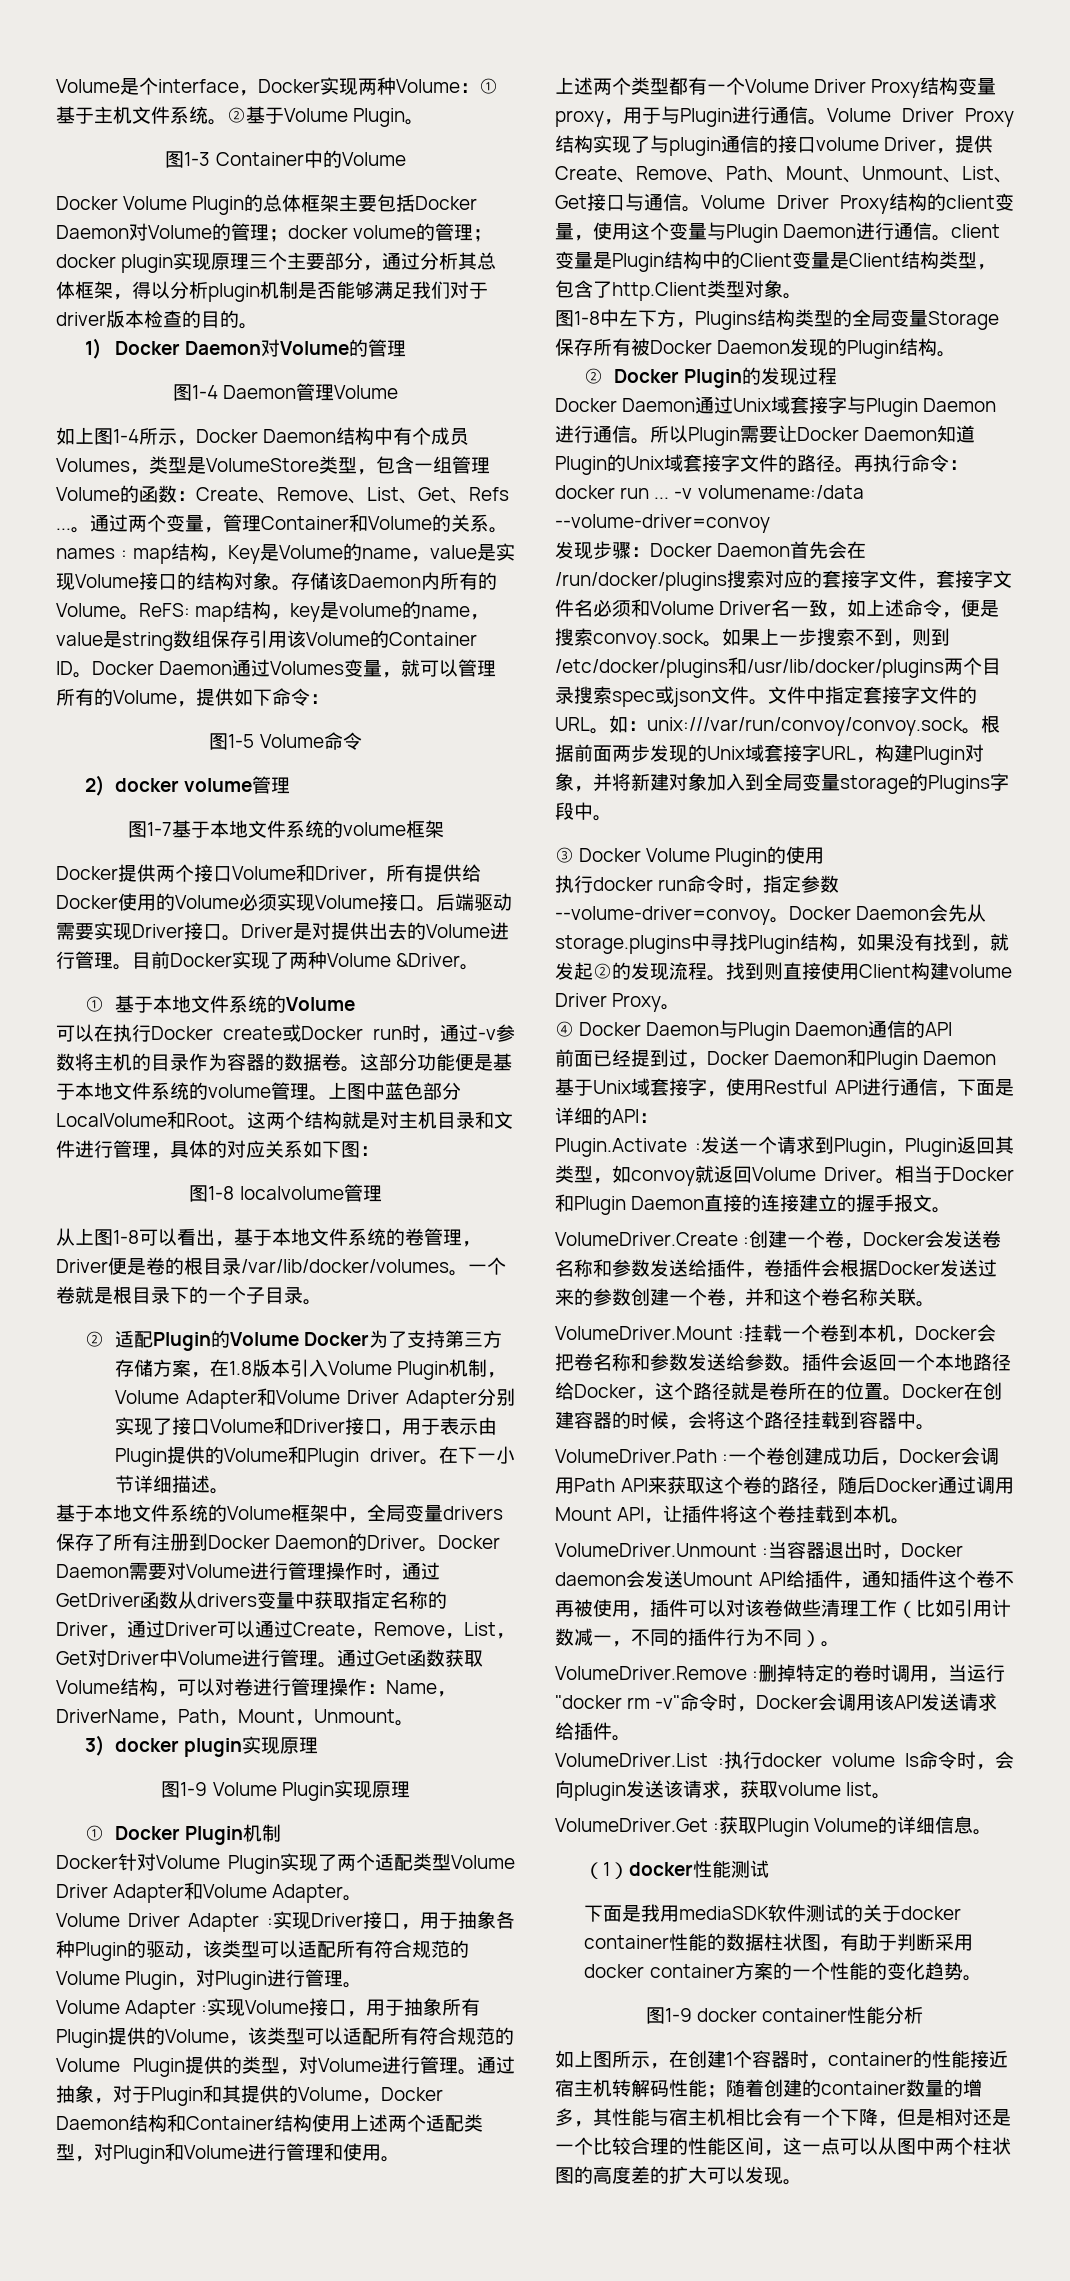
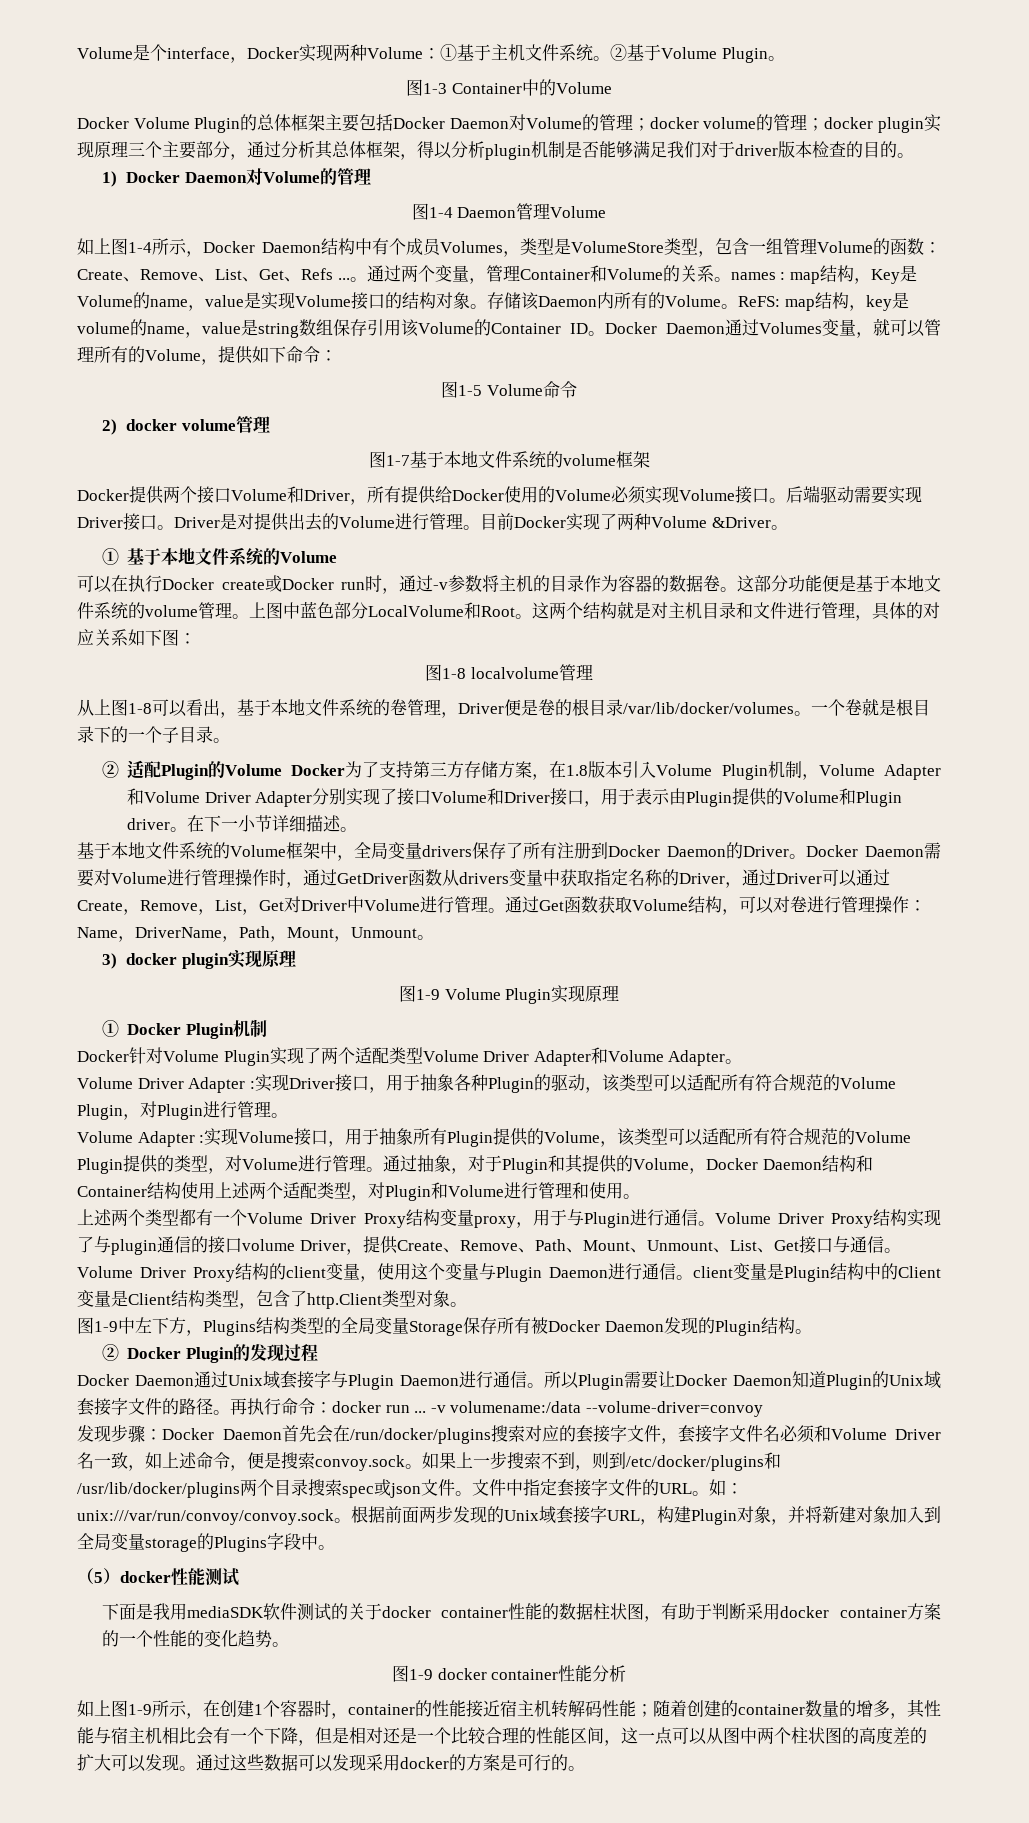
- 图1-8中左下方，Plugins结构类型的全局变量Storage保存所有被Docker Daemon发现的Plugin结构。
+ 图1-9中左下方，Plugins结构类型的全局变量Storage保存所有被Docker Daemon发现的Plugin结构。
- ③ Docker Volume Plugin的使用
- 执行docker run命令时，指定参数--volume-driver=convoy。Docker Daemon会先从storage.plugins中寻找Plugin结构，如果没有找到，就发起②的发现流程。找到则直接使用Client构建volume Driver Proxy。
- ④ Docker Daemon与Plugin Daemon通信的API
- 前面已经提到过，Docker Daemon和Plugin Daemon基于Unix域套接字，使用Restful API进行通信，下面是详细的API：
- Plugin.Activate :发送一个请求到Plugin，Plugin返回其类型，如convoy就返回Volume Driver。相当于Docker和Plugin Daemon直接的连接建立的握手报文。
- VolumeDriver.Create :创建一个卷，Docker会发送卷名称和参数发送给插件，卷插件会根据Docker发送过来的参数创建一个卷，并和这个卷名称关联。
- VolumeDriver.Mount :挂载一个卷到本机，Docker会把卷名称和参数发送给参数。插件会返回一个本地路径给Docker，这个路径就是卷所在的位置。Docker在创建容器的时候，会将这个路径挂载到容器中。
- VolumeDriver.Path :一个卷创建成功后，Docker会调用Path API来获取这个卷的路径，随后Docker通过调用Mount API，让插件将这个卷挂载到本机。
- VolumeDriver.Unmount :当容器退出时，Docker daemon会发送Umount API给插件，通知插件这个卷不再被使用，插件可以对该卷做些清理工作（比如引用计数减一，不同的插件行为不同）。
- VolumeDriver.Remove :删掉特定的卷时调用，当运行"docker rm -v"命令时，Docker会调用该API发送请求给插件。
- VolumeDriver.List :执行docker volume ls命令时，会向plugin发送该请求，获取volume list。
- VolumeDriver.Get :获取Plugin Volume的详细信息。
- （1）docker性能测试
+ （5）docker性能测试
- 如上图所示，在创建1个容器时，container的性能接近宿主机转解码性能；随着创建的container数量的增多，其性能与宿主机相比会有一个下降，但是相对还是一个比较合理的性能区间，这一点可以从图中两个柱状图的高度差的扩大可以发现。
+ 如上图1-9所示，在创建1个容器时，container的性能接近宿主机转解码性能；随着创建的container数量的增多，其性能与宿主机相比会有一个下降，但是相对还是一个比较合理的性能区间，这一点可以从图中两个柱状图的高度差的扩大可以发现。
+ 通过这些数据可以发现采用docker的方案是可行的。

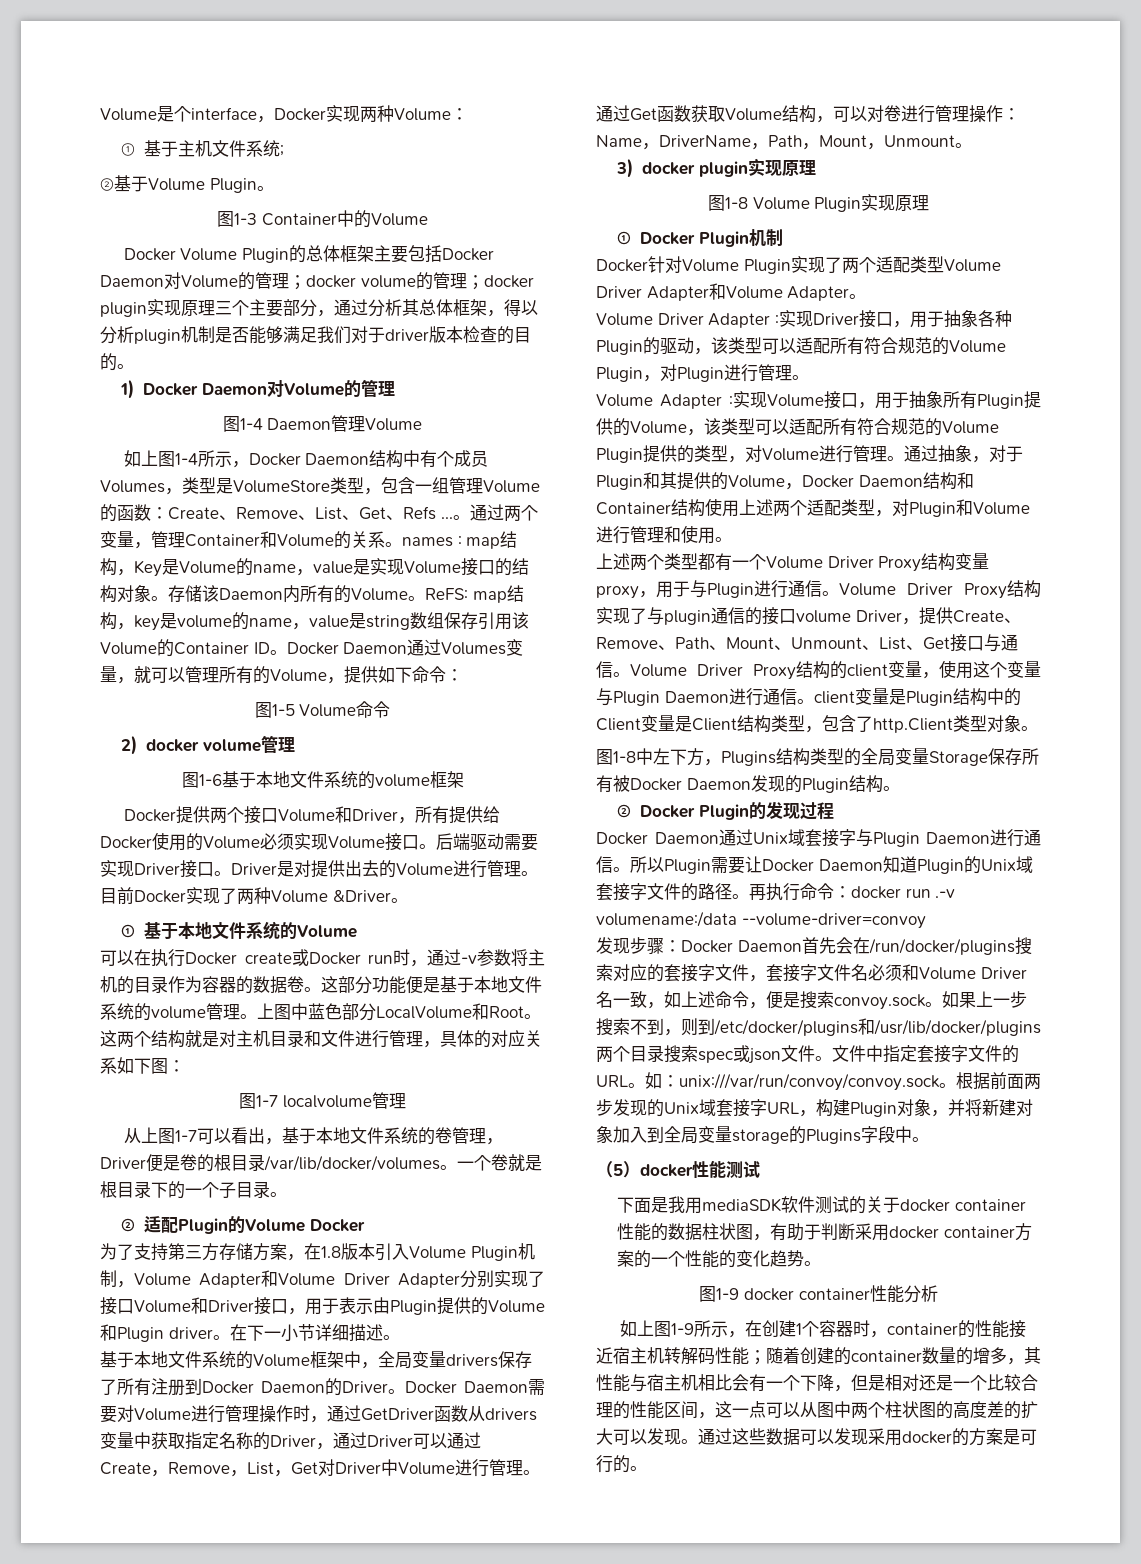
- Volume是个interface，Docker实现两种Volume：①基于主机文件系统。②基于Volume Plugin。
+ Volume是个interface，Docker实现两种Volume：
+ ①基于主机文件系统;
+ ②基于Volume Plugin。
- 图1-7基于本地文件系统的volume框架
+ 图1-6基于本地文件系统的volume框架
- 图1-8 localvolume管理
+ 图1-7 localvolume管理
- 从上图1-8可以看出，基于本地文件系统的卷管理，Driver便是卷的根目录/var/lib/docker/volumes。
+ 从上图1-7可以看出，基于本地文件系统的卷管理，Driver便是卷的根目录/var/lib/docker/volumes。
- ②适配Plugin的Volume Docker为了支持第三方存储方案，在1.8版本引入Volume Plugin机制，Volume Adapter和Volume Driver Adapter分别实现了接口Volume和Driver接口，用于表示由Plugin提供的Volume和Plugin driver。
+ ②适配Plugin的Volume Docker
+ 为了支持第三方存储方案，在1.8版本引入Volume Plugin机制，Volume Adapter和Volume Driver Adapter分别实现了接口Volume和Driver接口，用于表示由Plugin提供的Volume和Plugin driver。
- 图1-9 Volume Plugin实现原理
+ 图1-8 Volume Plugin实现原理
- 图1-9中左下方，Plugins结构类型的全局变量Storage保存所有被Docker Daemon发现的Plugin结构。
+ 图1-8中左下方，Plugins结构类型的全局变量Storage保存所有被Docker Daemon发现的Plugin结构。
- 再执行命令：docker run ... -v volumename:/data --volume-driver=convoy
+ 再执行命令：docker run .-v volumename:/data --volume-driver=convoy

